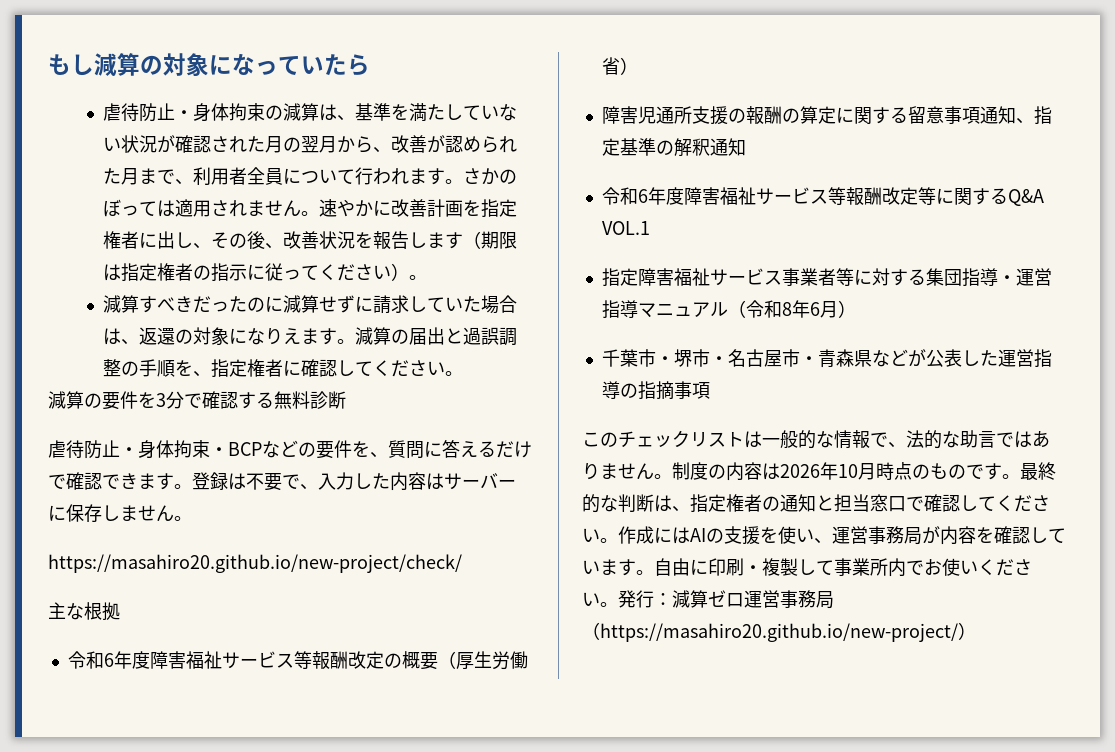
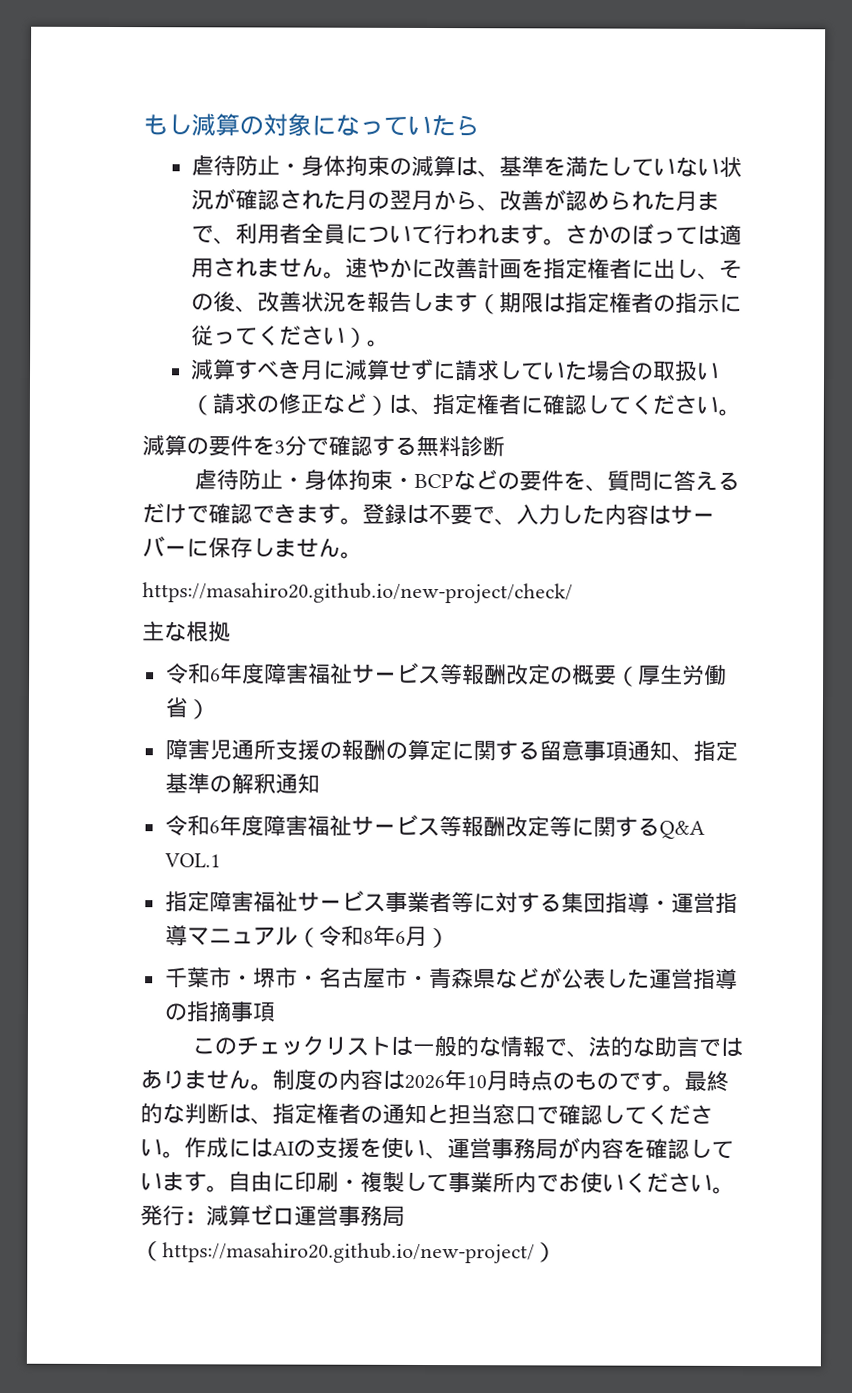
- 減算すべきだったのに減算せずに請求していた場合は、返還の対象になりえます。減算の届出と過誤調整の手順を、指定権者に確認してください。
+ 減算すべき月に減算せずに請求していた場合の取扱い（請求の修正など）は、指定権者に確認してください。

